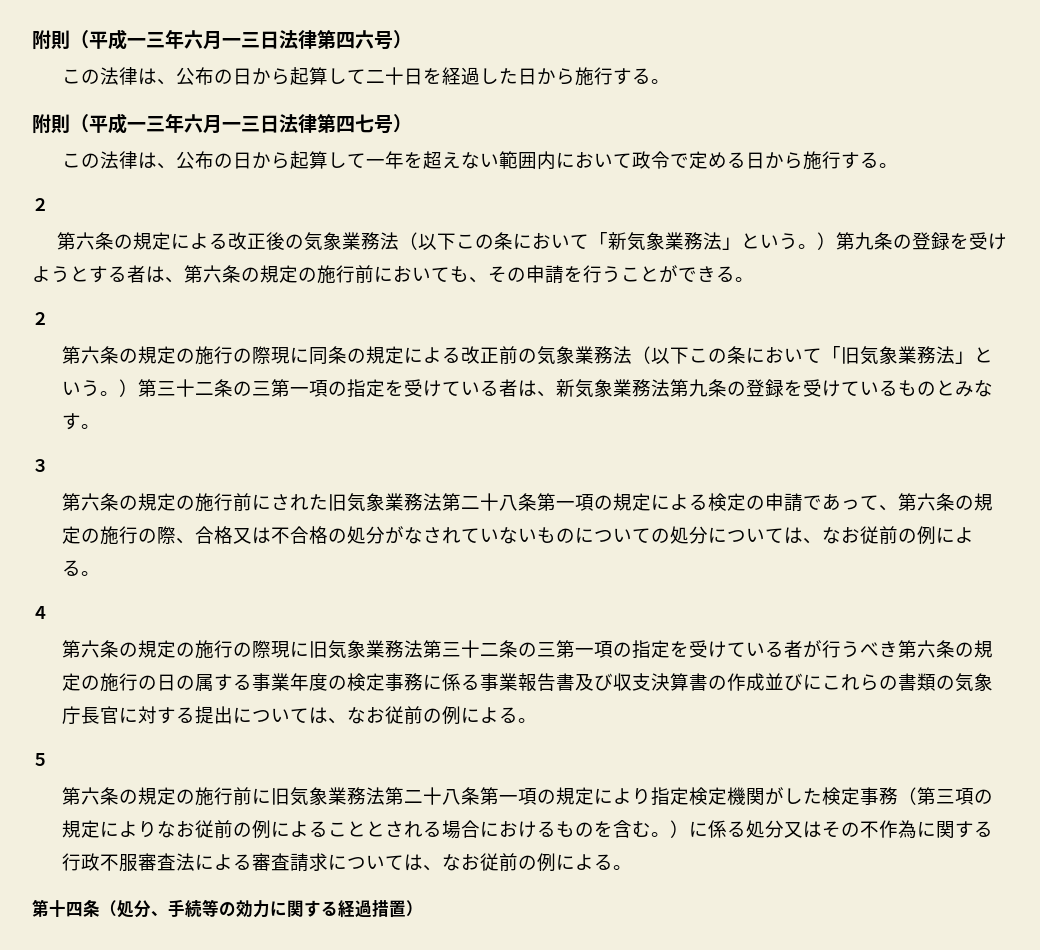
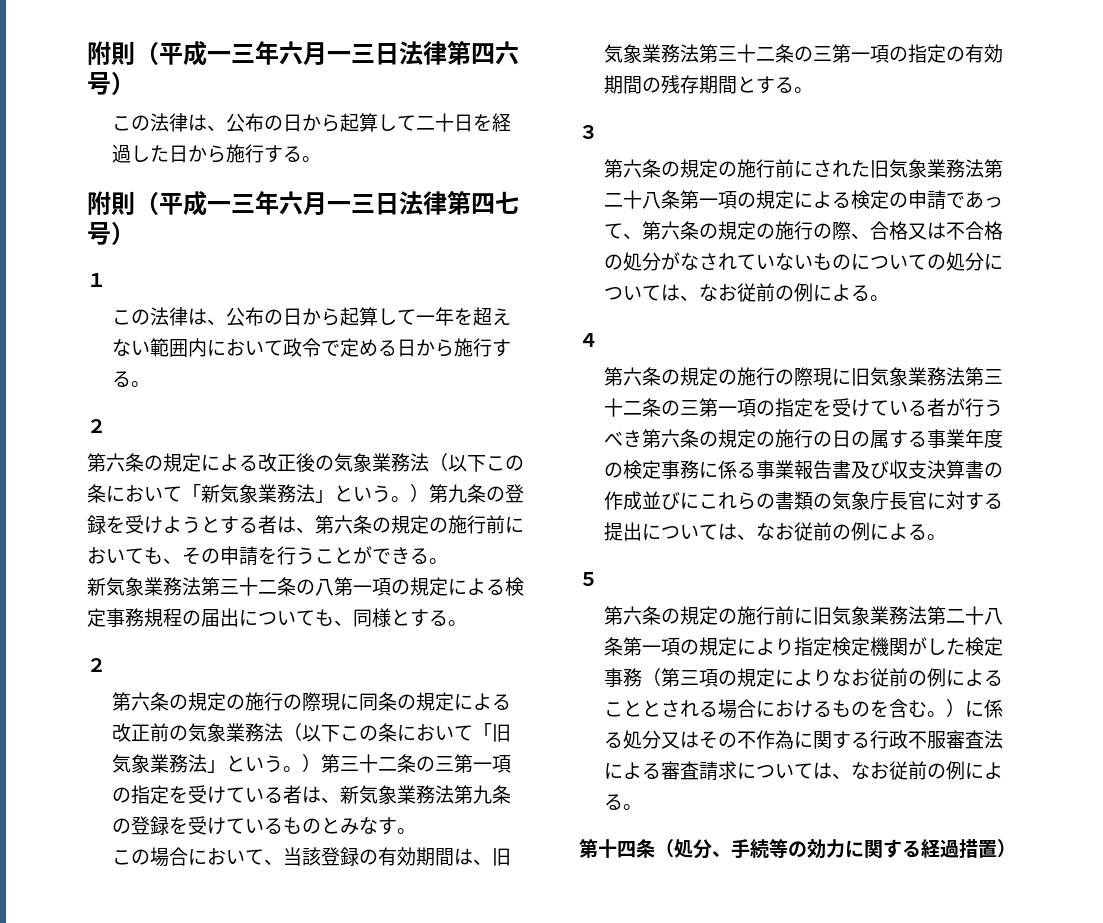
+ １
+ 新気象業務法第三十二条の八第一項の規定による検定事務規程の届出についても、同様とする。
+ この場合において、当該登録の有効期間は、旧気象業務法第三十二条の三第一項の指定の有効期間の残存期間とする。

